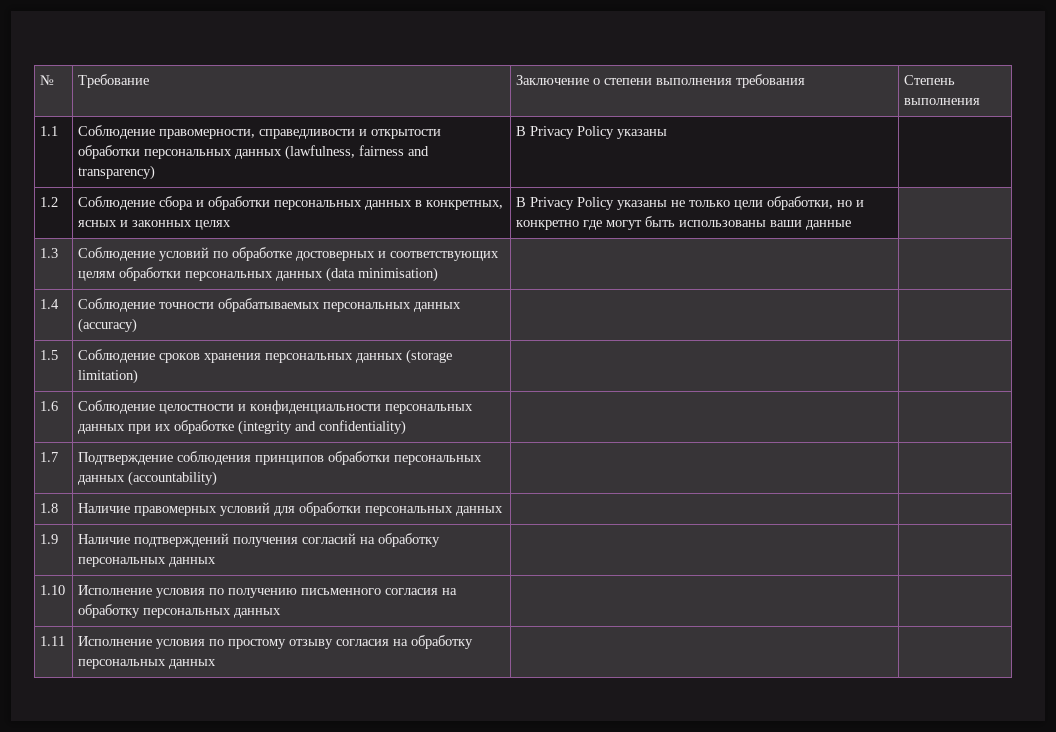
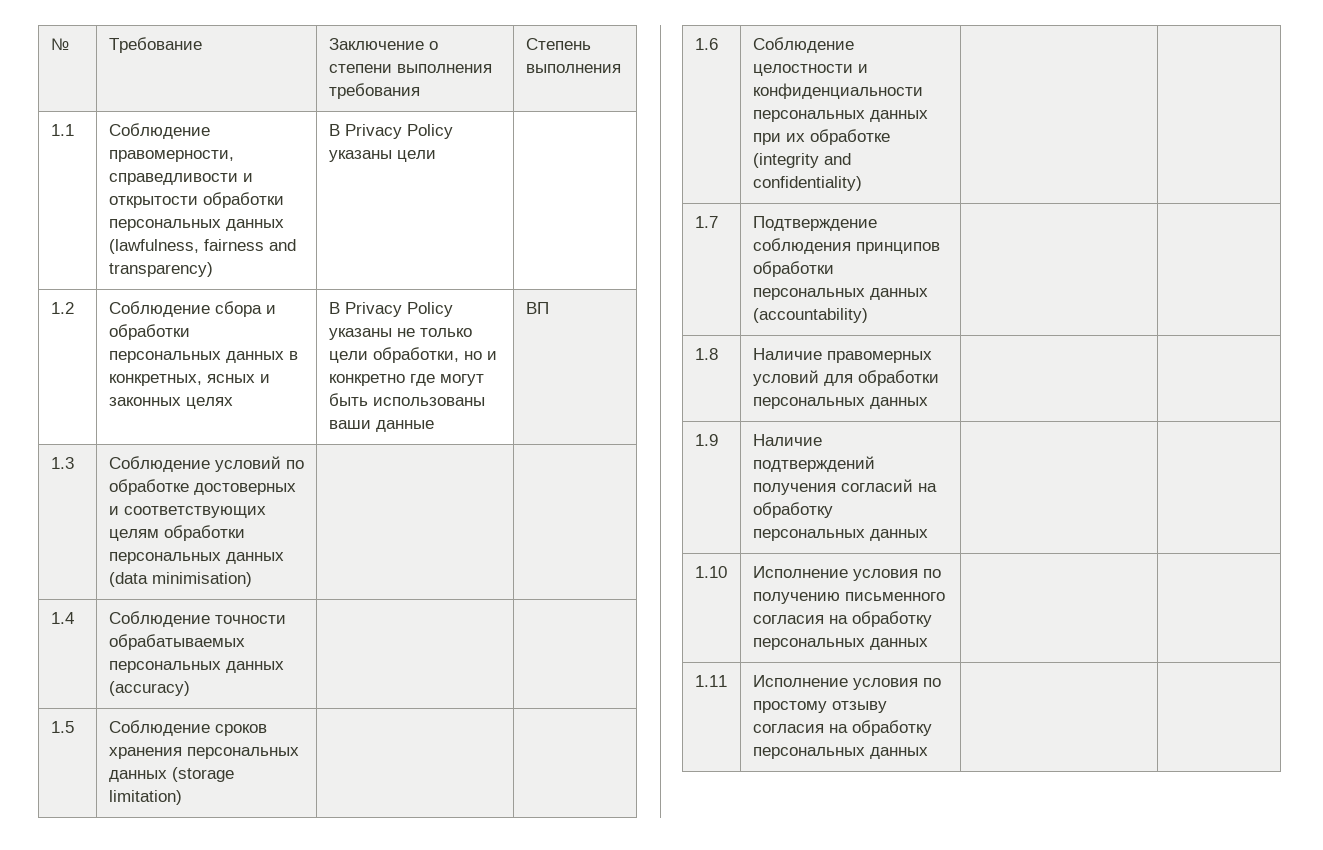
- 1.1 | Соблюдение правомерности, справедливости и открытости обработки персональных данных (lawfulness, fairness and transparency) | В Privacy Policy указаны |
+ 1.1 | Соблюдение правомерности, справедливости и открытости обработки персональных данных (lawfulness, fairness and transparency) | В Privacy Policy указаны цели |
- 1.2 | Соблюдение сбора и обработки персональных данных в конкретных, ясных и законных целях | В Privacy Policy указаны не только цели обработки, но и конкретно где могут быть использованы ваши данные |
+ 1.2 | Соблюдение сбора и обработки персональных данных в конкретных, ясных и законных целях | В Privacy Policy указаны не только цели обработки, но и конкретно где могут быть использованы ваши данные | ВП

